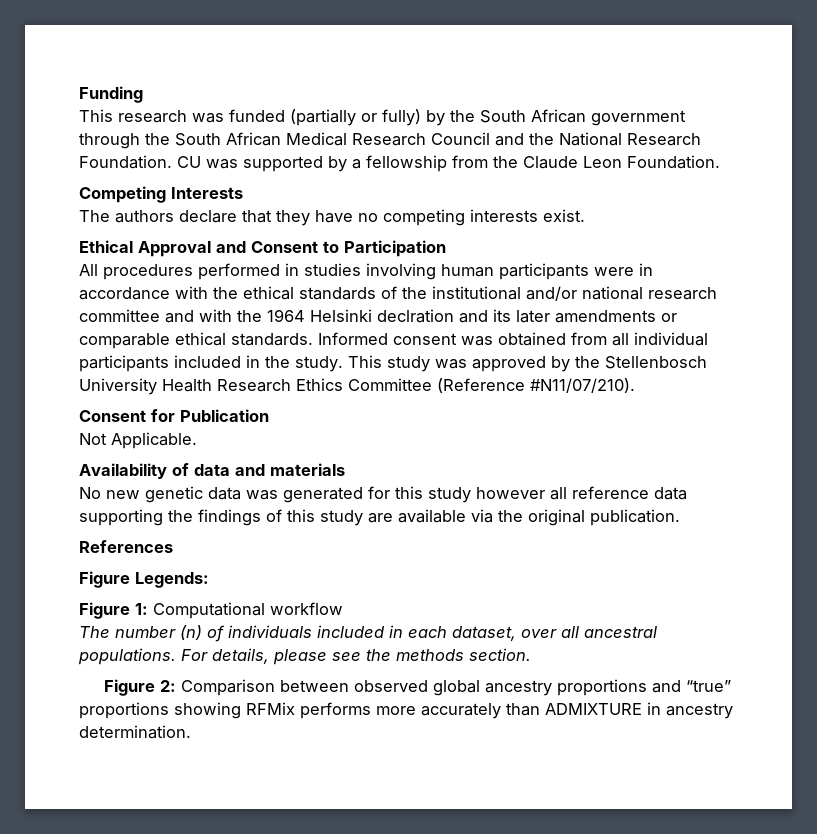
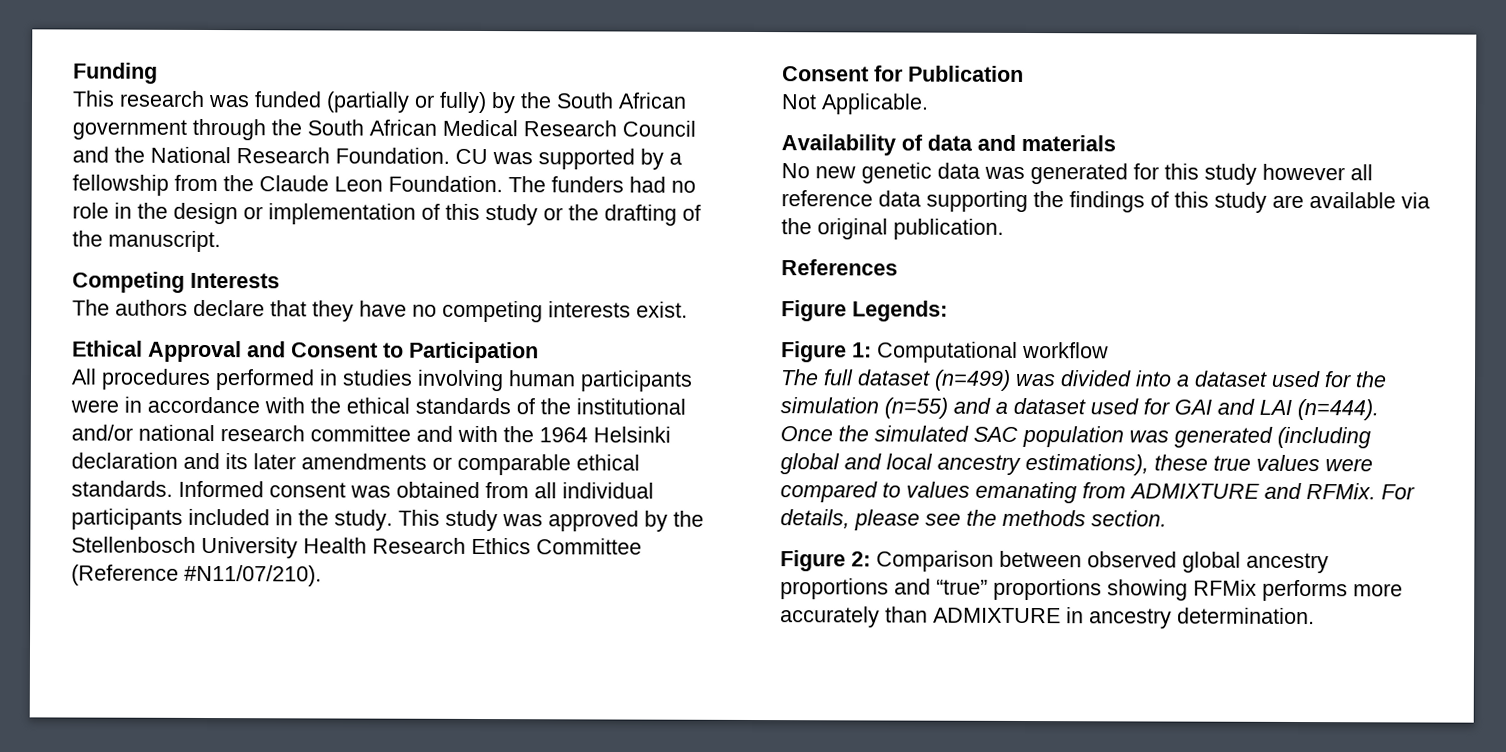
+ The funders had no role in the design or implementation of this study or the drafting of the manuscript.
- All procedures performed in studies involving human participants were in accordance with the ethical standards of the institutional and/or national research committee and with the 1964 Helsinki declration and its later amendments or comparable ethical standards.
+ All procedures performed in studies involving human participants were in accordance with the ethical standards of the institutional and/or national research committee and with the 1964 Helsinki declaration and its later amendments or comparable ethical standards.
- The number (n) of individuals included in each dataset, over all ancestral populations.
+ The full dataset (n=499) was divided into a dataset used for the simulation (n=55) and a dataset used for GAI and LAI (n=444). Once the simulated SAC population was generated (including global and local ancestry estimations), these true values were compared to values emanating from ADMIXTURE and RFMix.

